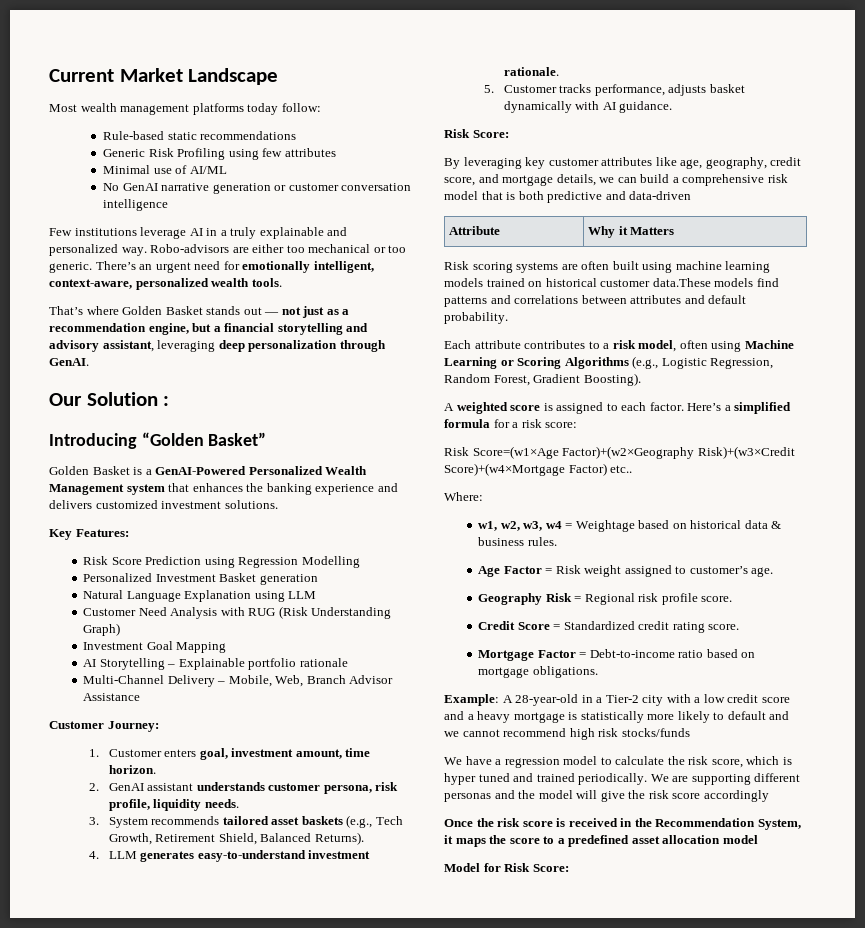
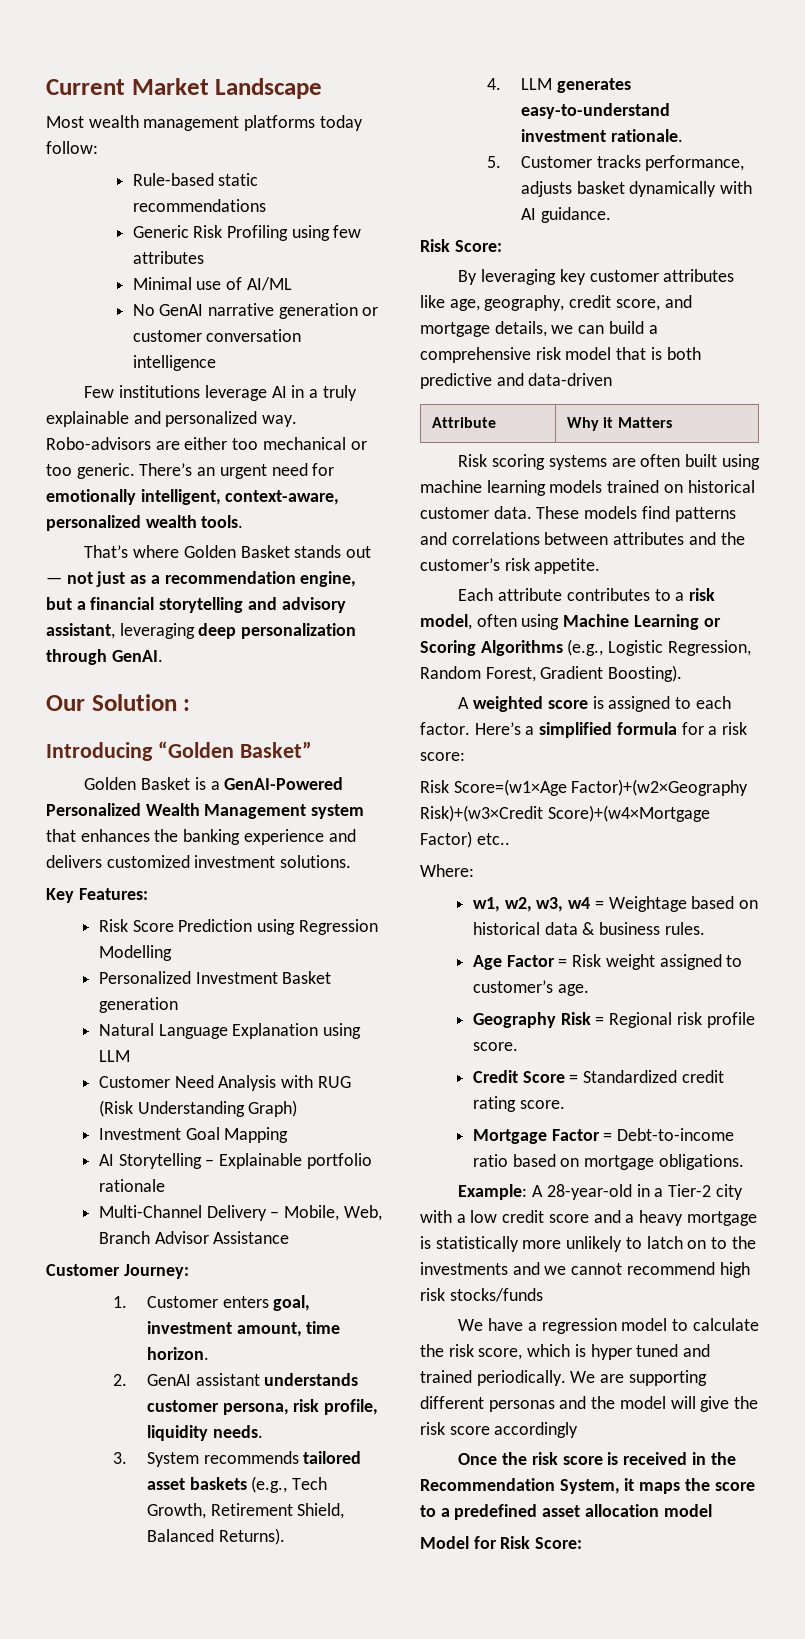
- Risk scoring systems are often built using machine learning models trained on historical customer data.These models find patterns and correlations between attributes and default probability.
+ Risk scoring systems are often built using machine learning models trained on historical customer data. These models find patterns and correlations between attributes and the customer’s risk appetite.
- Example: A 28-year-old in a Tier-2 city with a low credit score and a heavy mortgage is statistically more likely to default and we cannot recommend high risk stocks/funds
+ Example: A 28-year-old in a Tier-2 city with a low credit score and a heavy mortgage is statistically more unlikely to latch on to the investments and we cannot recommend high risk stocks/funds

